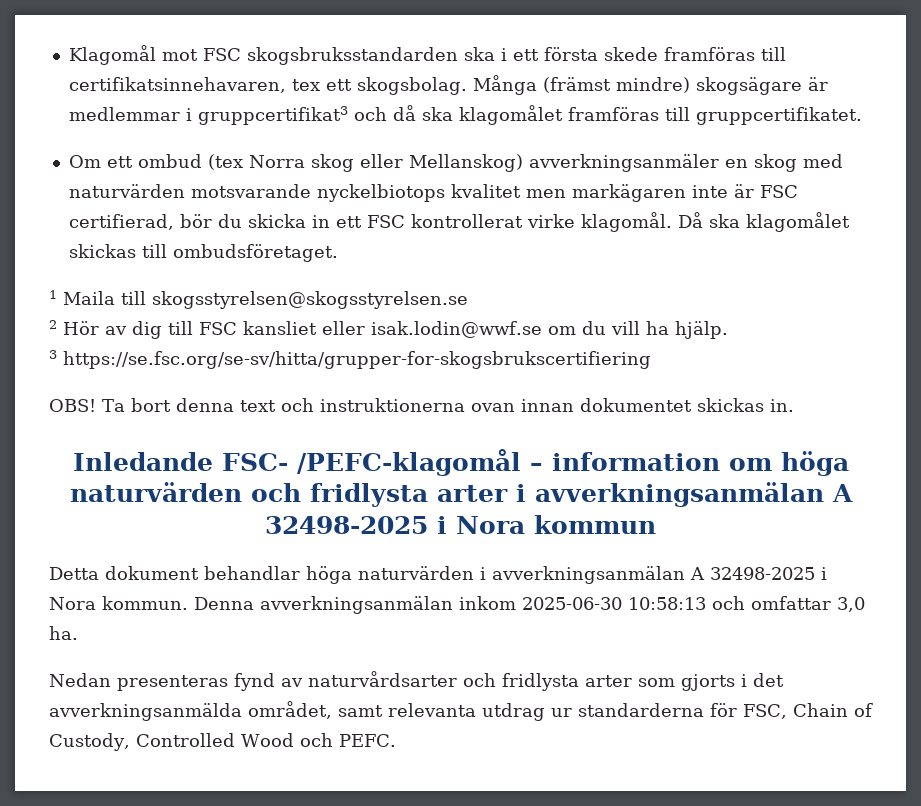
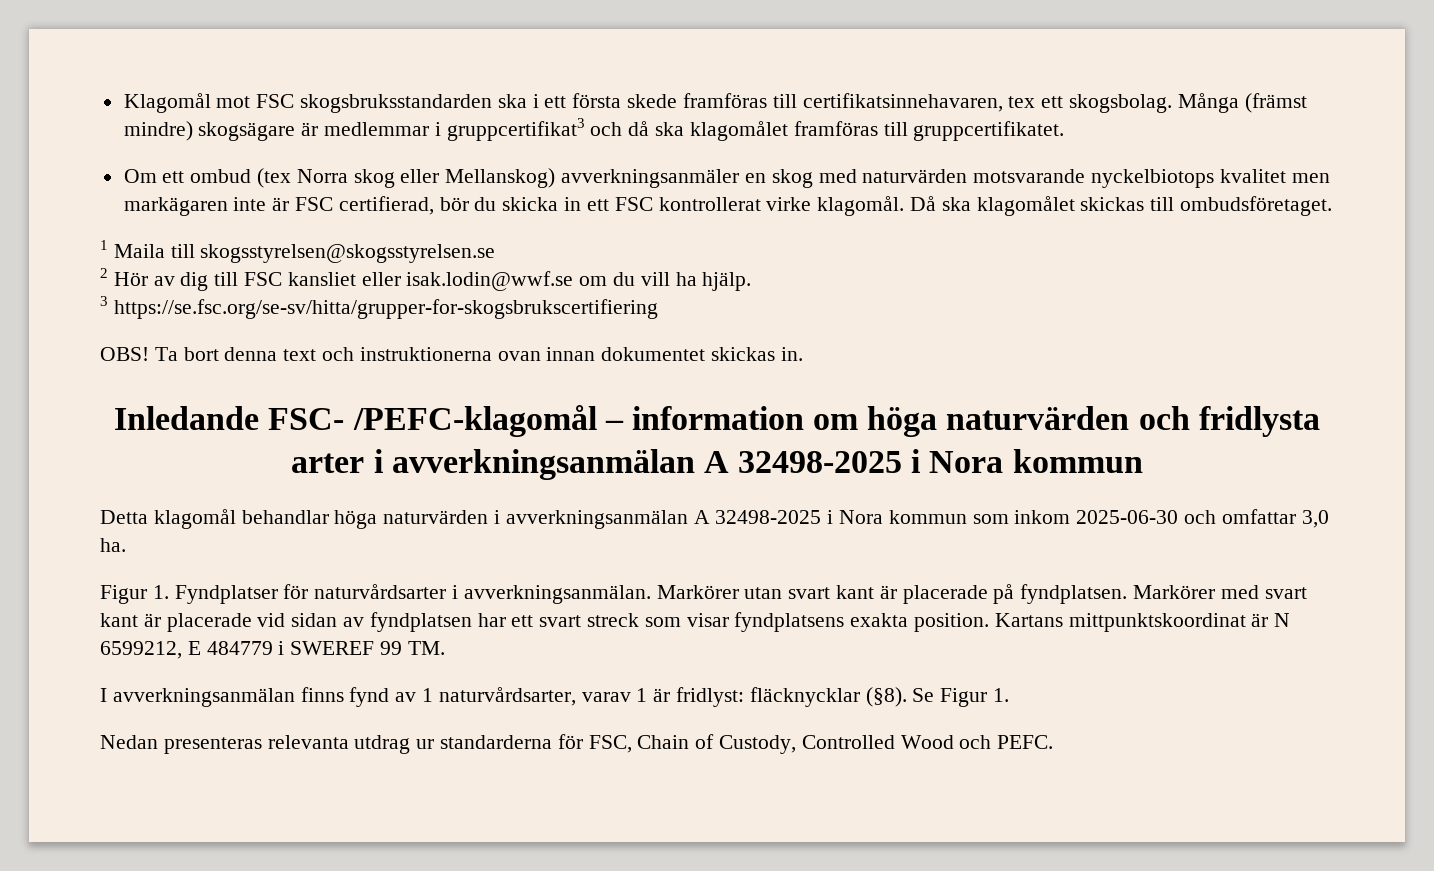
- Detta dokument behandlar höga naturvärden i avverkningsanmälan A 32498-2025 i Nora kommun. Denna avverkningsanmälan inkom 2025-06-30 10:58:13 och omfattar 3,0 ha.
+ Detta klagomål behandlar höga naturvärden i avverkningsanmälan A 32498-2025 i Nora kommun som inkom 2025-06-30 och omfattar 3,0 ha.
- Nedan presenteras fynd av naturvårdsarter och fridlysta arter som gjorts i det avverkningsanmälda området, samt relevanta utdrag ur standarderna för FSC, Chain of Custody, Controlled Wood och PEFC.
+ Figur 1. Fyndplatser för naturvårdsarter i avverkningsanmälan. Markörer utan svart kant är placerade på fyndplatsen. Markörer med svart kant är placerade vid sidan av fyndplatsen har ett svart streck som visar fyndplatsens exakta position. Kartans mittpunktskoordinat är N 6599212, E 484779 i SWEREF 99 TM.
+ I avverkningsanmälan finns fynd av 1 naturvårdsarter, varav 1 är fridlyst: fläcknycklar (§8). Se Figur 1.
+ Nedan presenteras relevanta utdrag ur standarderna för FSC, Chain of Custody, Controlled Wood och PEFC.

